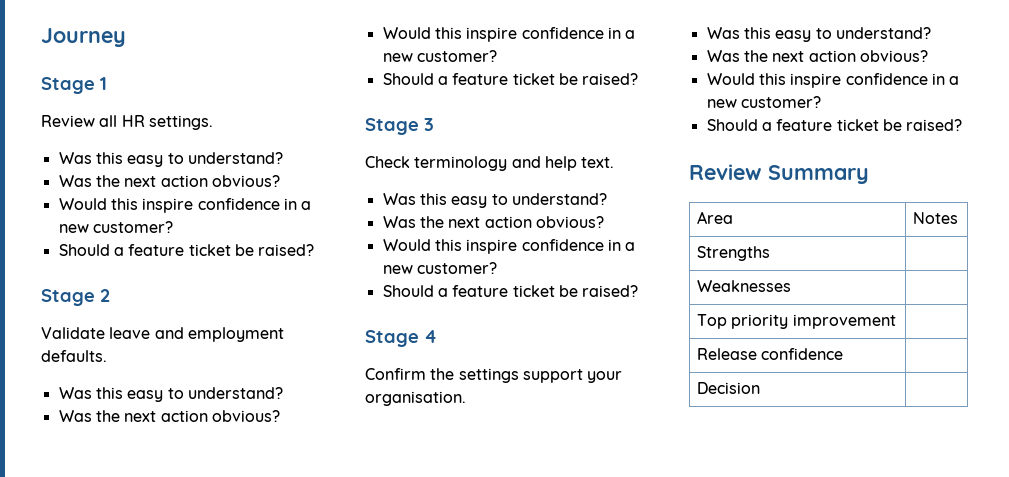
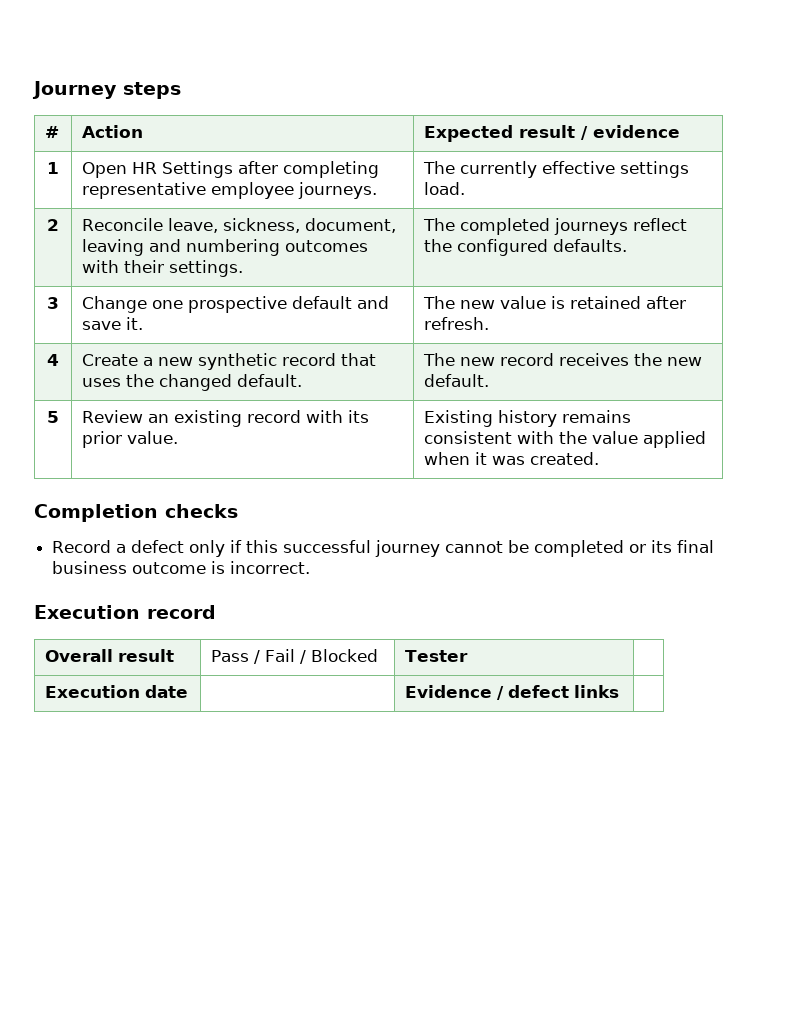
- Journey
- Stage 1
- Review all HR settings.
- Was this easy to understand?
- Was the next action obvious?
- Would this inspire confidence in a new customer?
- Should a feature ticket be raised?
- Stage 2
- Validate leave and employment defaults.
- Was this easy to understand?
- Was the next action obvious?
- Would this inspire confidence in a new customer?
- Should a feature ticket be raised?
- Stage 3
- Check terminology and help text.
- Was this easy to understand?
- Was the next action obvious?
- Would this inspire confidence in a new customer?
- Should a feature ticket be raised?
- Stage 4
- Confirm the settings support your organisation.
- Was this easy to understand?
- Was the next action obvious?
- Would this inspire confidence in a new customer?
- Should a feature ticket be raised?
- Review Summary
- Area | Notes
- Strengths |
- Weaknesses |
- Top priority improvement |
- Release confidence |
- Decision |
+ Journey steps
+ # | Action | Expected result / evidence
+ 1 | Open HR Settings after completing representative employee journeys. | The currently effective settings load.
+ 2 | Reconcile leave, sickness, document, leaving and numbering outcomes with their settings. | The completed journeys reflect the configured defaults.
+ 3 | Change one prospective default and save it. | The new value is retained after refresh.
+ 4 | Create a new synthetic record that uses the changed default. | The new record receives the new default.
+ 5 | Review an existing record with its prior value. | Existing history remains consistent with the value applied when it was created.
+ Completion checks
+ Record a defect only if this successful journey cannot be completed or its final business outcome is incorrect.
+ Execution record
+ Overall result | Pass / Fail / Blocked | Tester |
+ Execution date | | Evidence / defect links |

